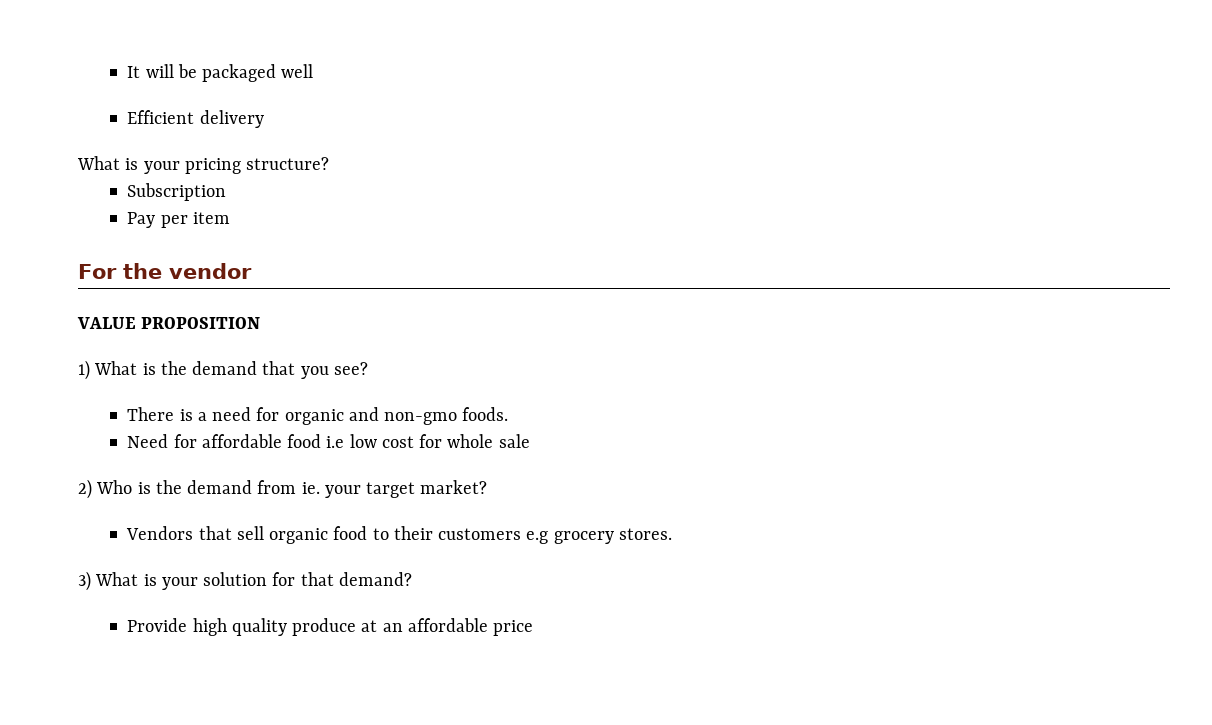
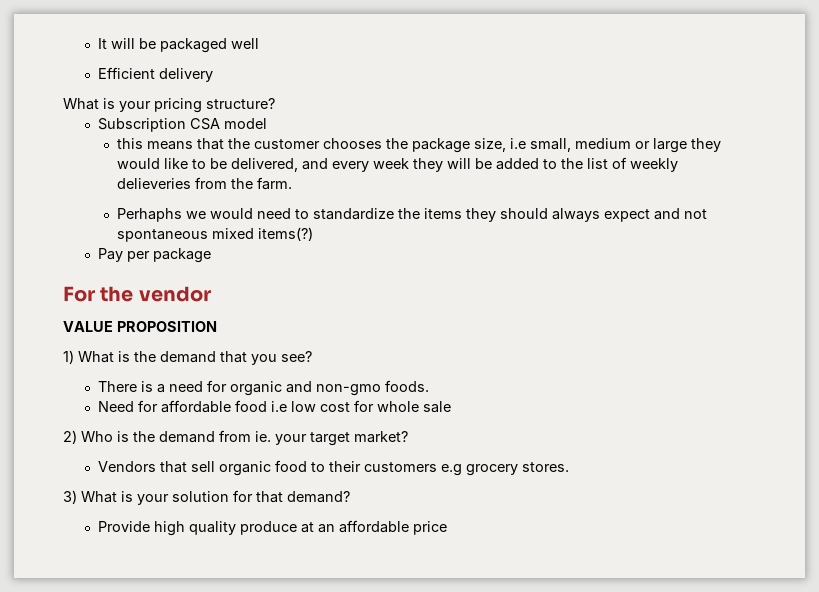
- Subscription
+ Subscription CSA model
+ this means that the customer chooses the package size, i.e small, medium or large they would like to be delivered, and every week they will be added to the list of weekly delieveries from the farm.
+ Perhaphs we would need to standardize the items they should always expect and not spontaneous mixed items(?)
- Pay per item
+ Pay per package

